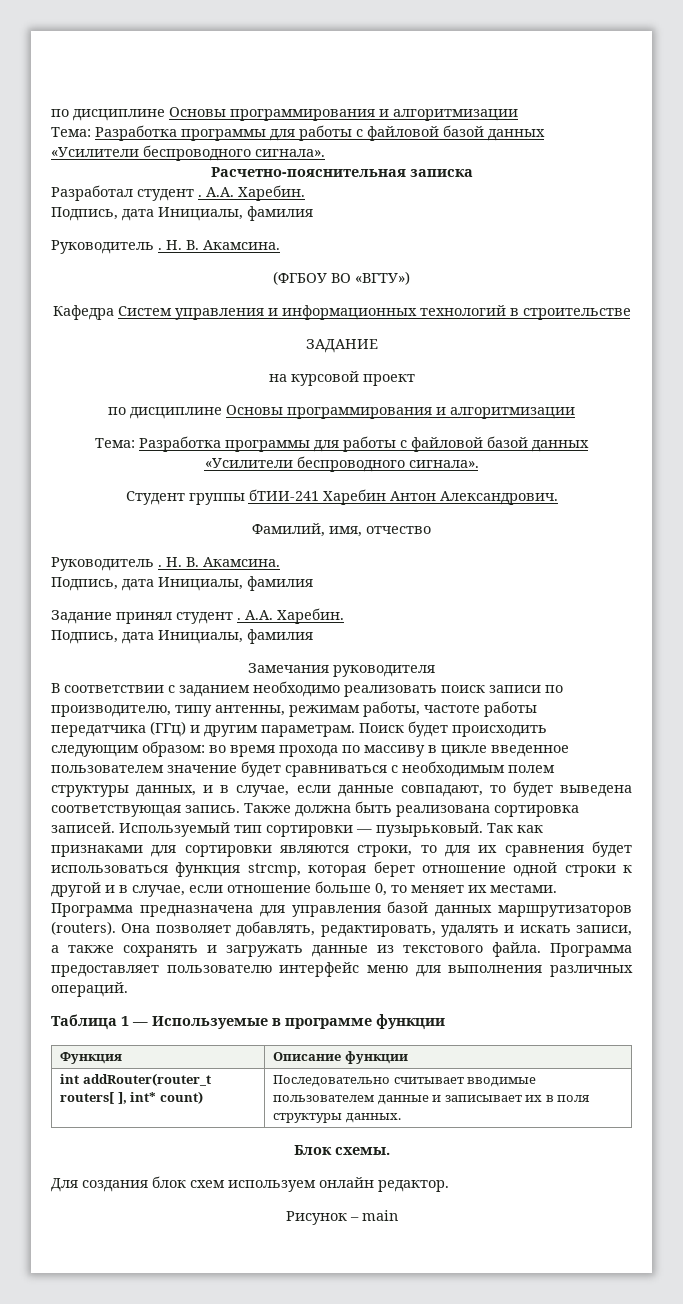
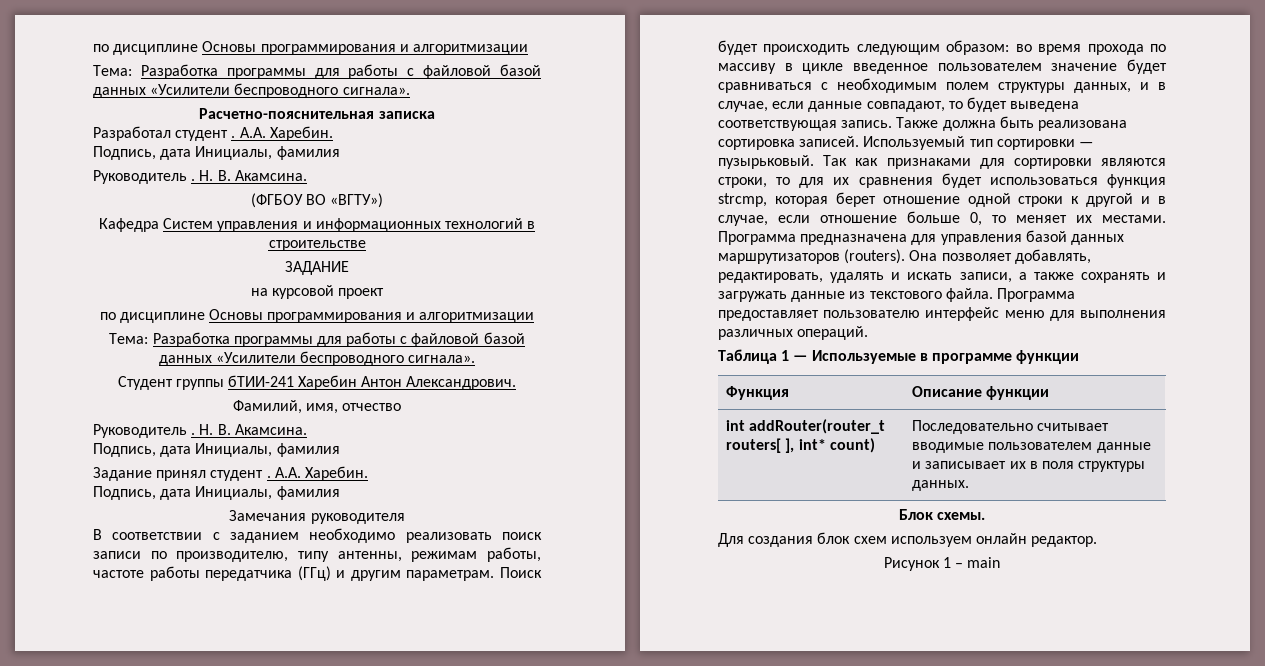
- Рисунок – main
+ Рисунок 1 – main

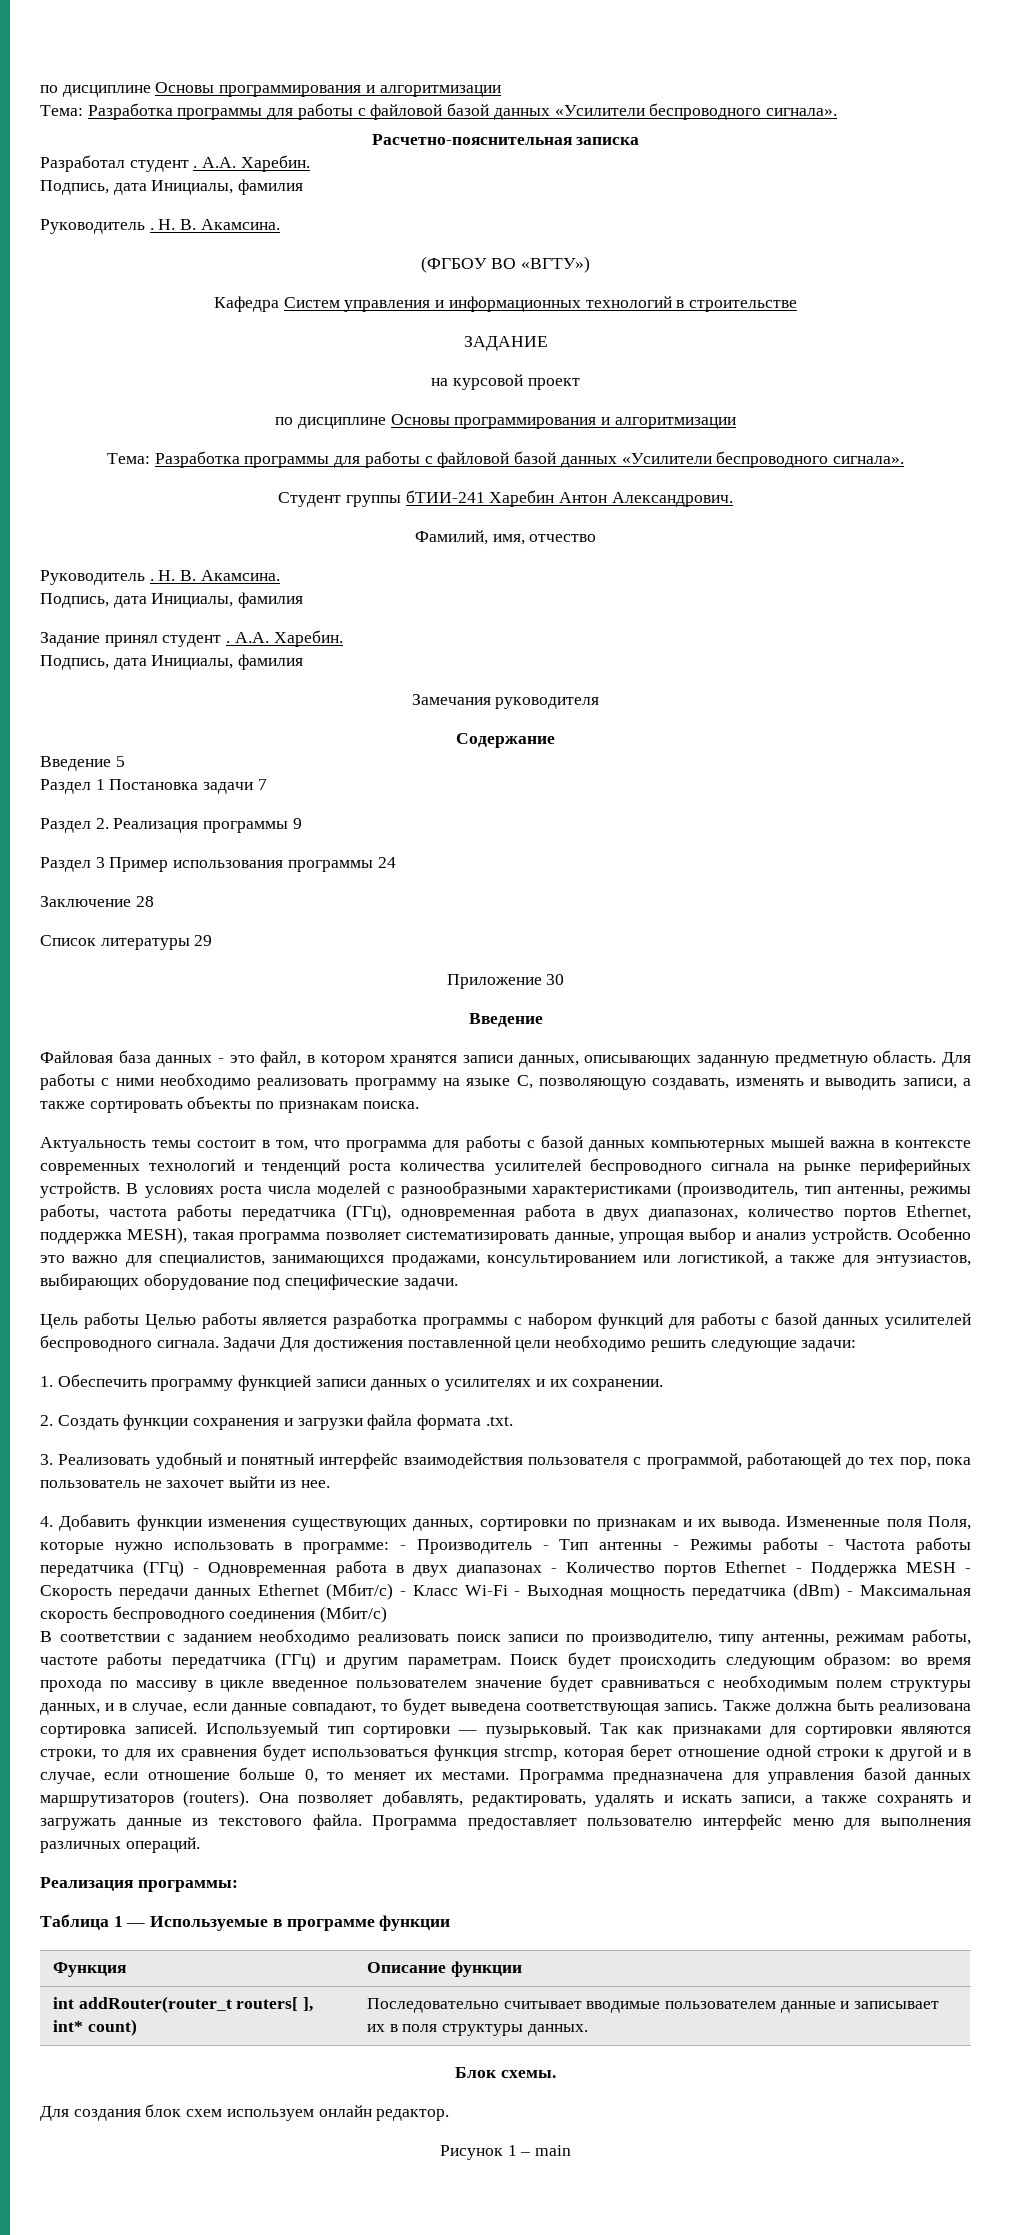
+ Содержание
+ Введение 5
+ Раздел 1 Постановка задачи 7
+ Раздел 2. Реализация программы 9
+ Раздел 3 Пример использования программы 24
+ Заключение 28
+ Список литературы 29
+ Приложение 30
+ Введение
+ Файловая база данных - это файл, в котором хранятся записи данных, описывающих заданную предметную область. Для работы с ними необходимо реализовать программу на языке C, позволяющую создавать, изменять и выводить записи, а также сортировать объекты по признакам поиска.
+ Актуальность темы состоит в том, что программа для работы с базой данных компьютерных мышей важна в контексте современных технологий и тенденций роста количества усилителей беспроводного сигнала на рынке периферийных устройств. В условиях роста числа моделей с разнообразными характеристиками (производитель, тип антенны, режимы работы, частота работы передатчика (ГГц), одновременная работа в двух диапазонах, количество портов Ethernet, поддержка MESH), такая программа позволяет систематизировать данные, упрощая выбор и анализ устройств. Особенно это важно для специалистов, занимающихся продажами, консультированием или логистикой, а также для энтузиастов, выбирающих оборудование под специфические задачи.
+ Цель работы Целью работы является разработка программы с набором функций для работы с базой данных усилителей беспроводного сигнала. Задачи Для достижения поставленной цели необходимо решить следующие задачи:
+ 1. Обеспечить программу функцией записи данных о усилителях и их сохранении.
+ 2. Создать функции сохранения и загрузки файла формата .txt.
+ 3. Реализовать удобный и понятный интерфейс взаимодействия пользователя с программой, работающей до тех пор, пока пользователь не захочет выйти из нее.
+ 4. Добавить функции изменения существующих данных, сортировки по признакам и их вывода. Измененные поля Поля, которые нужно использовать в программе: - Производитель - Тип антенны - Режимы работы - Частота работы передатчика (ГГц) - Одновременная работа в двух диапазонах - Количество портов Ethernet - Поддержка MESH - Скорость передачи данных Ethernet (Мбит/с) - Класс Wi-Fi - Выходная мощность передатчика (dBm) - Максимальная скорость беспроводного соединения (Мбит/с)
+ Реализация программы:

